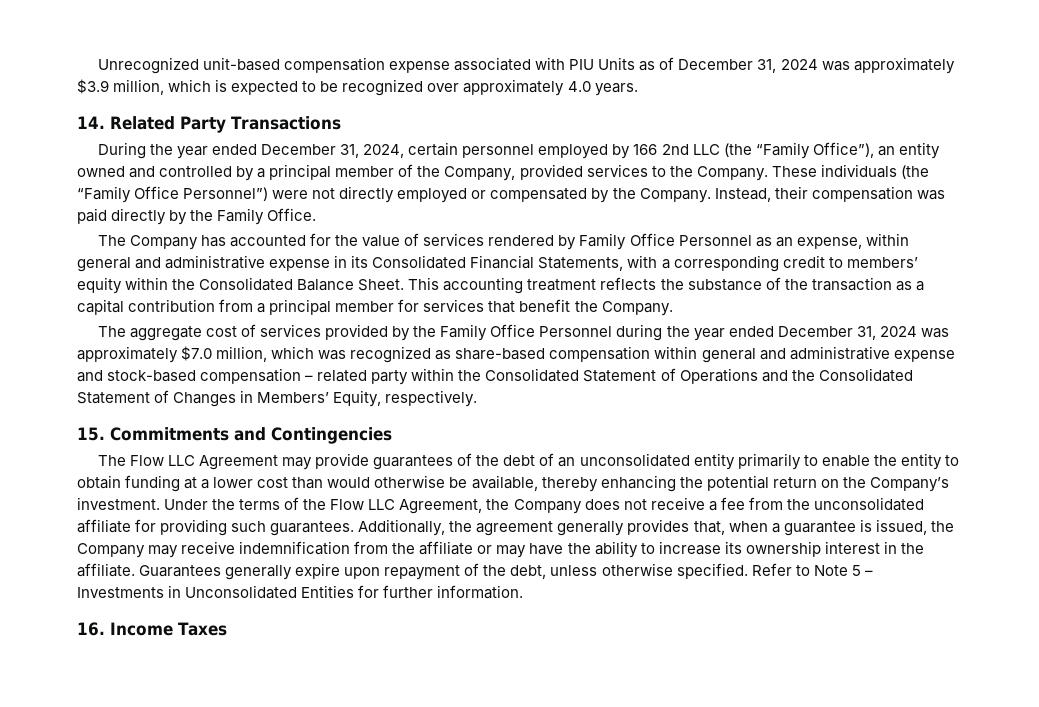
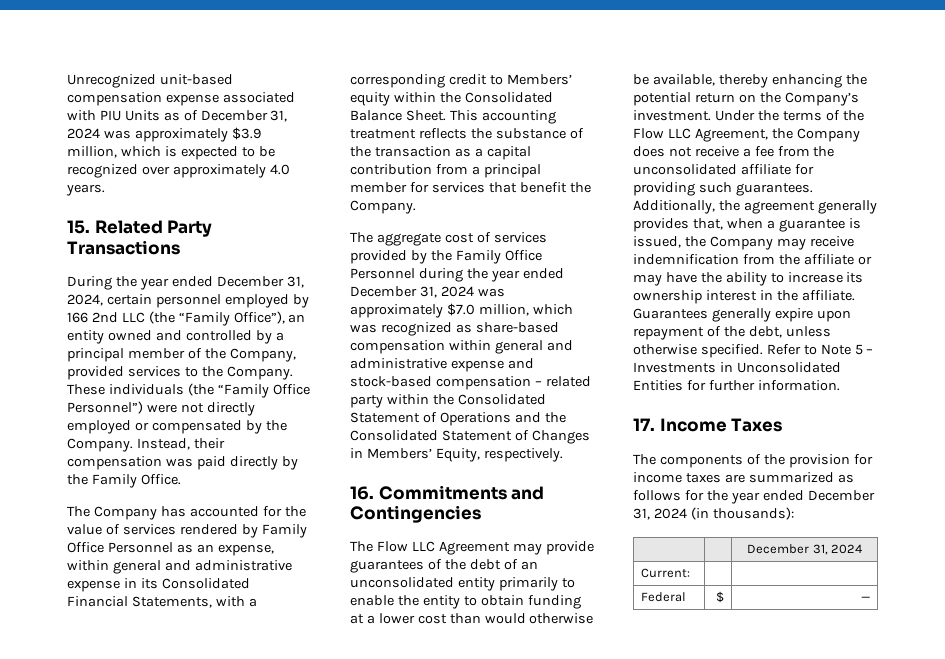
- 14. Related Party Transactions
+ 15. Related Party Transactions
- The Company has accounted for the value of services rendered by Family Office Personnel as an expense, within general and administrative expense in its Consolidated Financial Statements, with a corresponding credit to members’ equity within the Consolidated Balance Sheet.
+ The Company has accounted for the value of services rendered by Family Office Personnel as an expense, within general and administrative expense in its Consolidated Financial Statements, with a corresponding credit to Members’ equity within the Consolidated Balance Sheet.
- 15. Commitments and Contingencies
+ 16. Commitments and Contingencies
- 16. Income Taxes
+ 17. Income Taxes
+ The components of the provision for income taxes are summarized as follows for the year ended December 31, 2024 (in thousands):
+ | | December 31, 2024
+ Current: | |
+ Federal | $ | —

